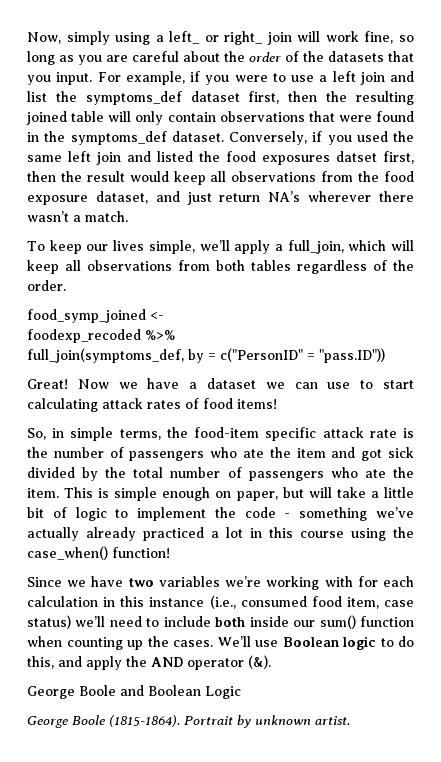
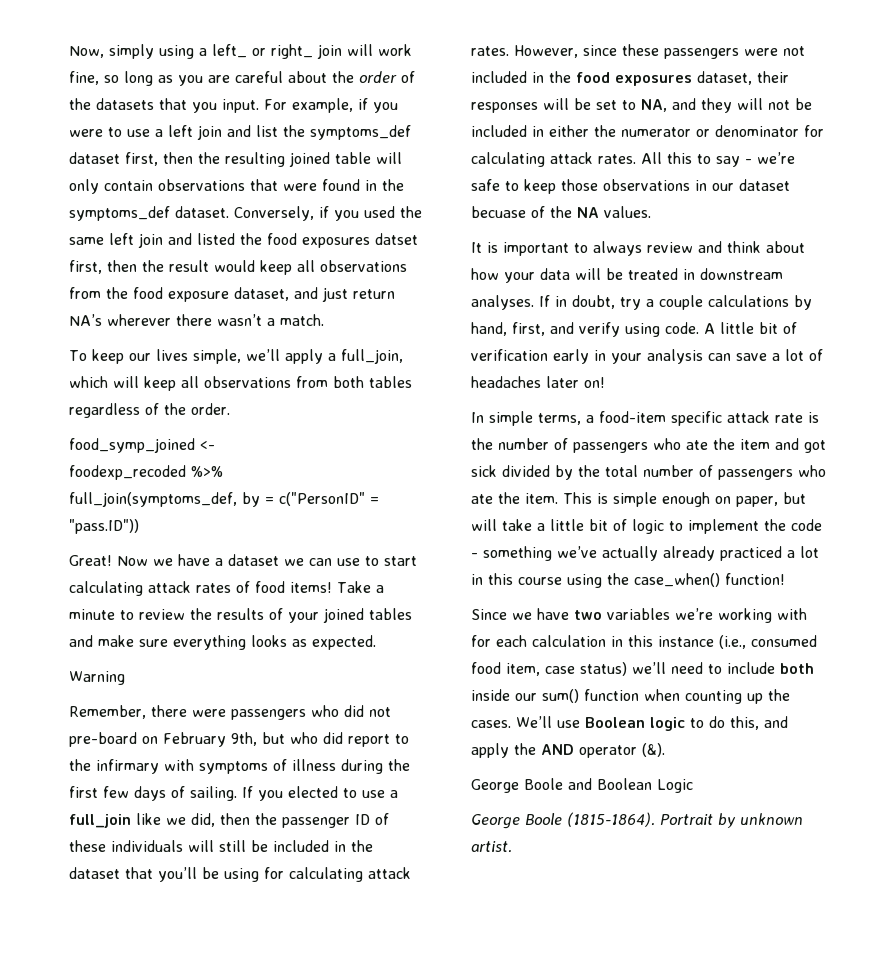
- Now we have a dataset we can use to start calculating attack rates of food items!
- So, in simple terms, the food-item specific attack rate is the number of passengers who ate the item and got sick divided by the total number of passengers who ate the item.
+ Now we have a dataset we can use to start calculating attack rates of food items! Take a minute to review the results of your joined tables and make sure everything looks as expected.
+ Warning
+ Remember, there were passengers who did not pre-board on February 9th, but who did report to the infirmary with symptoms of illness during the first few days of sailing. If you elected to use a full_join like we did, then the passenger ID of these individuals will still be included in the dataset that you’ll be using for calculating attack rates. However, since these passengers were not included in the food exposures dataset, their responses will be set to NA, and they will not be included in either the numerator or denominator for calculating attack rates. All this to say - we’re safe to keep those observations in our dataset becuase of the NA values.
+ It is important to always review and think about how your data will be treated in downstream analyses. If in doubt, try a couple calculations by hand, first, and verify using code. A little bit of verification early in your analysis can save a lot of headaches later on!
+ In simple terms, a food-item specific attack rate is the number of passengers who ate the item and got sick divided by the total number of passengers who ate the item.

